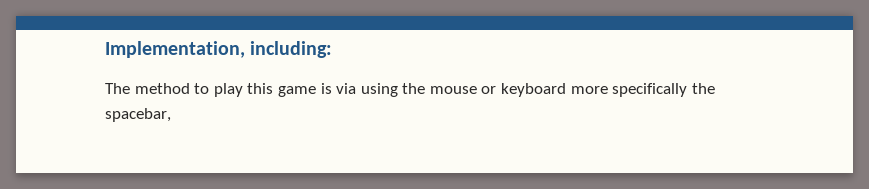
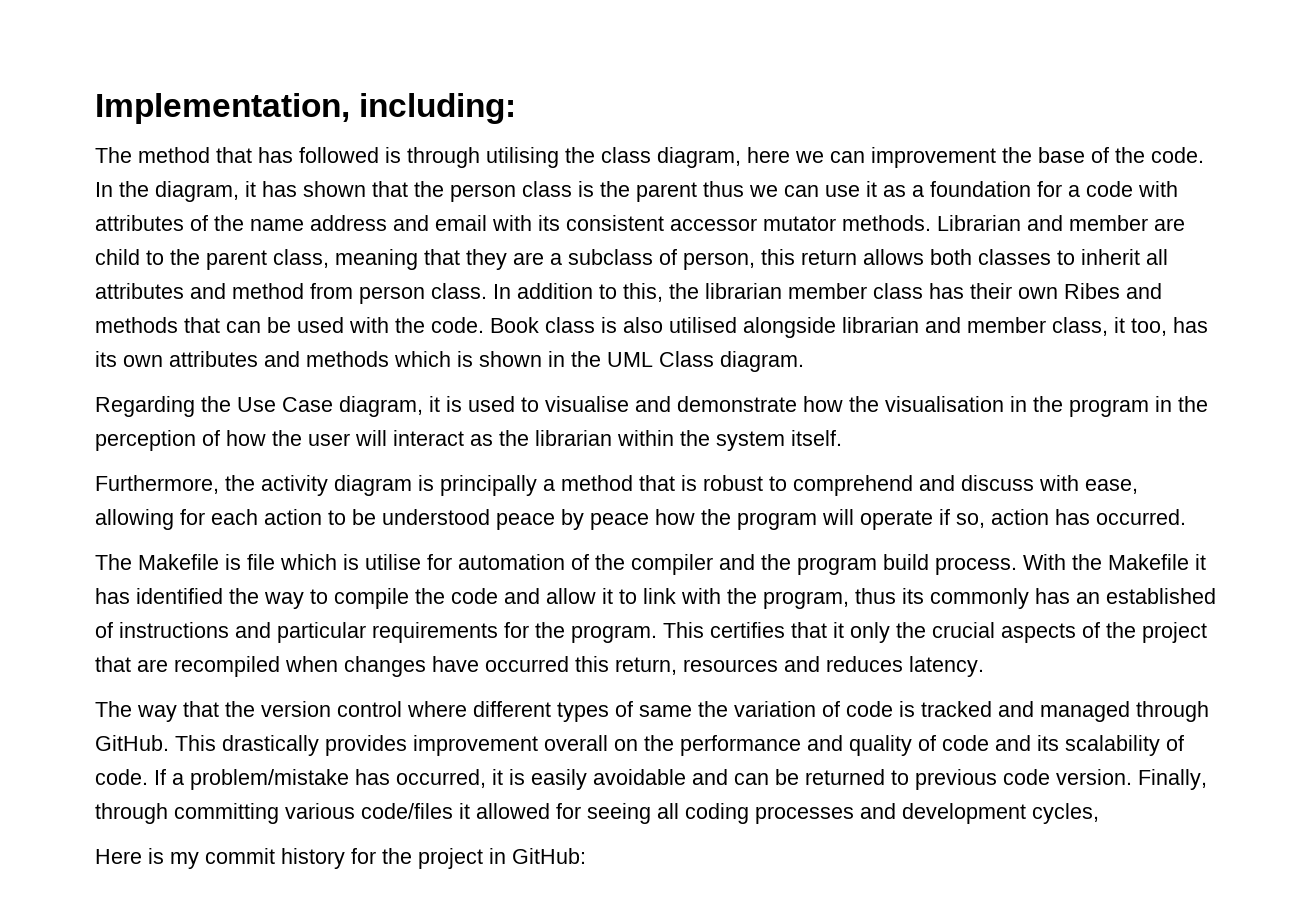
- The method to play this game is via using the mouse or keyboard more specifically the spacebar,
+ The method that has followed is through utilising the class diagram, here we can improvement the base of the code. In the diagram, it has shown that the person class is the parent thus we can use it as a foundation for a code with attributes of the name address and email with its consistent accessor mutator methods. Librarian and member are child to the parent class, meaning that they are a subclass of person, this return allows both classes to inherit all attributes and method from person class. In addition to this, the librarian member class has their own Ribes and methods that can be used with the code. Book class is also utilised alongside librarian and member class, it too, has its own attributes and methods which is shown in the UML Class diagram.
+ Regarding the Use Case diagram, it is used to visualise and demonstrate how the visualisation in the program in the perception of how the user will interact as the librarian within the system itself.
+ Furthermore, the activity diagram is principally a method that is robust to comprehend and discuss with ease, allowing for each action to be understood peace by peace how the program will operate if so, action has occurred.
+ The Makefile is file which is utilise for automation of the compiler and the program build process. With the Makefile it has identified the way to compile the code and allow it to link with the program, thus its commonly has an established of instructions and particular requirements for the program. This certifies that it only the crucial aspects of the project that are recompiled when changes have occurred this return, resources and reduces latency.
+ The way that the version control where different types of same the variation of code is tracked and managed through GitHub. This drastically provides improvement overall on the performance and quality of code and its scalability of code. If a problem/mistake has occurred, it is easily avoidable and can be returned to previous code version. Finally, through committing various code/files it allowed for seeing all coding processes and development cycles,
+ Here is my commit history for the project in GitHub:

